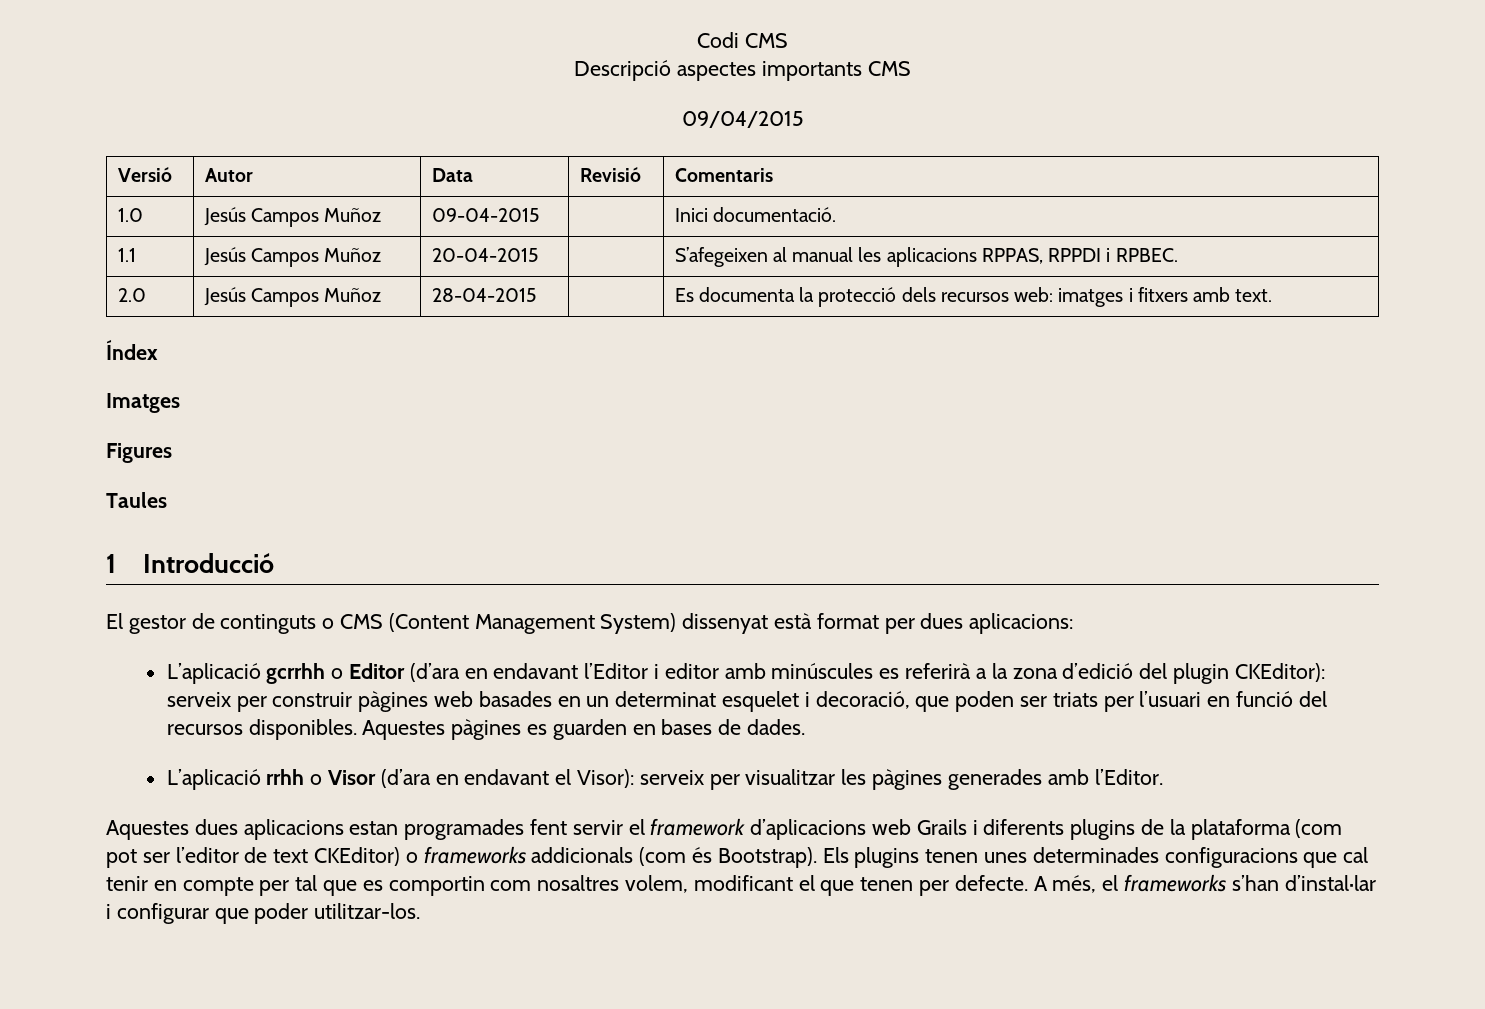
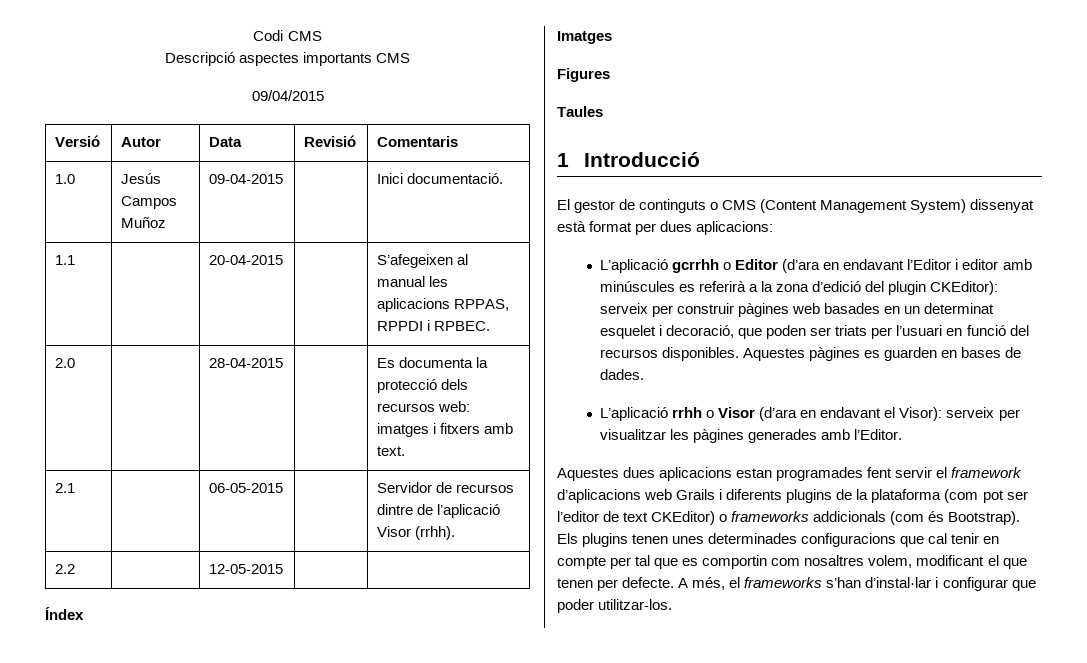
- 1.1 | Jesús Campos Muñoz | 20-04-2015 | | S’afegeixen al manual les aplicacions RPPAS, RPPDI i RPBEC.
+ 1.1 | | 20-04-2015 | | S’afegeixen al manual les aplicacions RPPAS, RPPDI i RPBEC.
- 2.0 | Jesús Campos Muñoz | 28-04-2015 | | Es documenta la protecció dels recursos web: imatges i fitxers amb text.
+ 2.0 | | 28-04-2015 | | Es documenta la protecció dels recursos web: imatges i fitxers amb text.
+ 2.1 | | 06-05-2015 | | Servidor de recursos dintre de l’aplicació Visor (rrhh).
+ 2.2 | | 12-05-2015 | |

